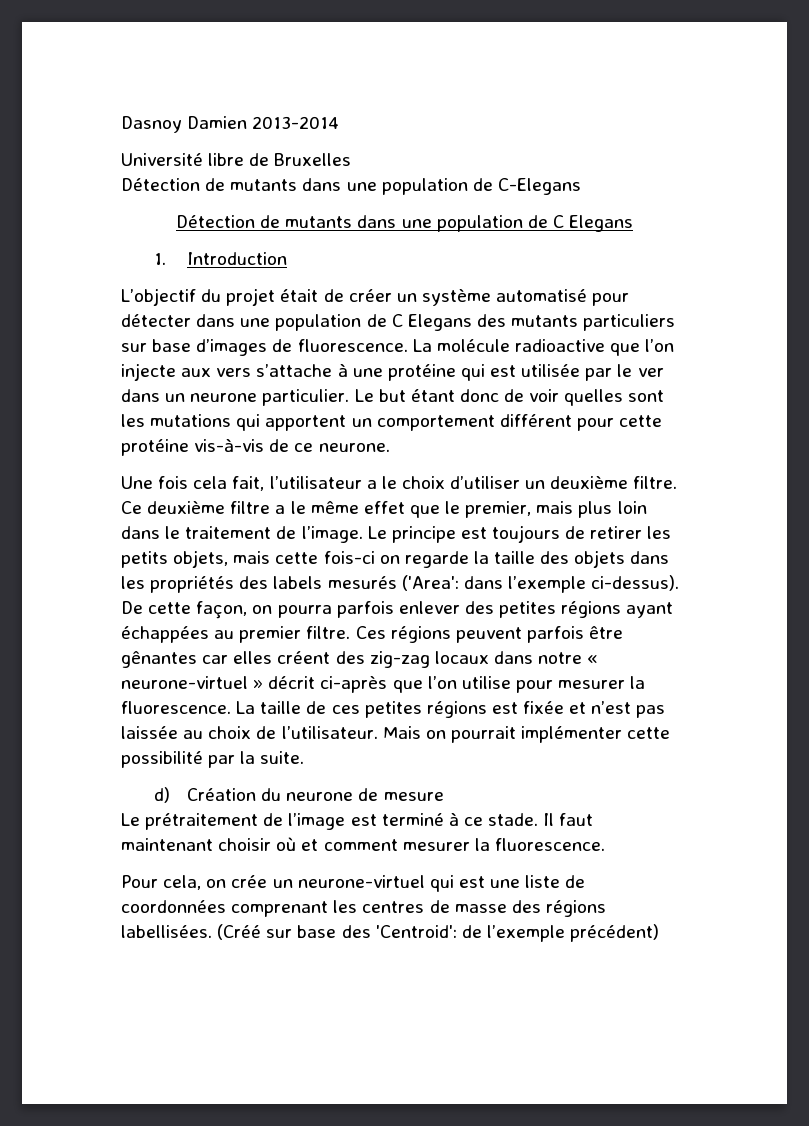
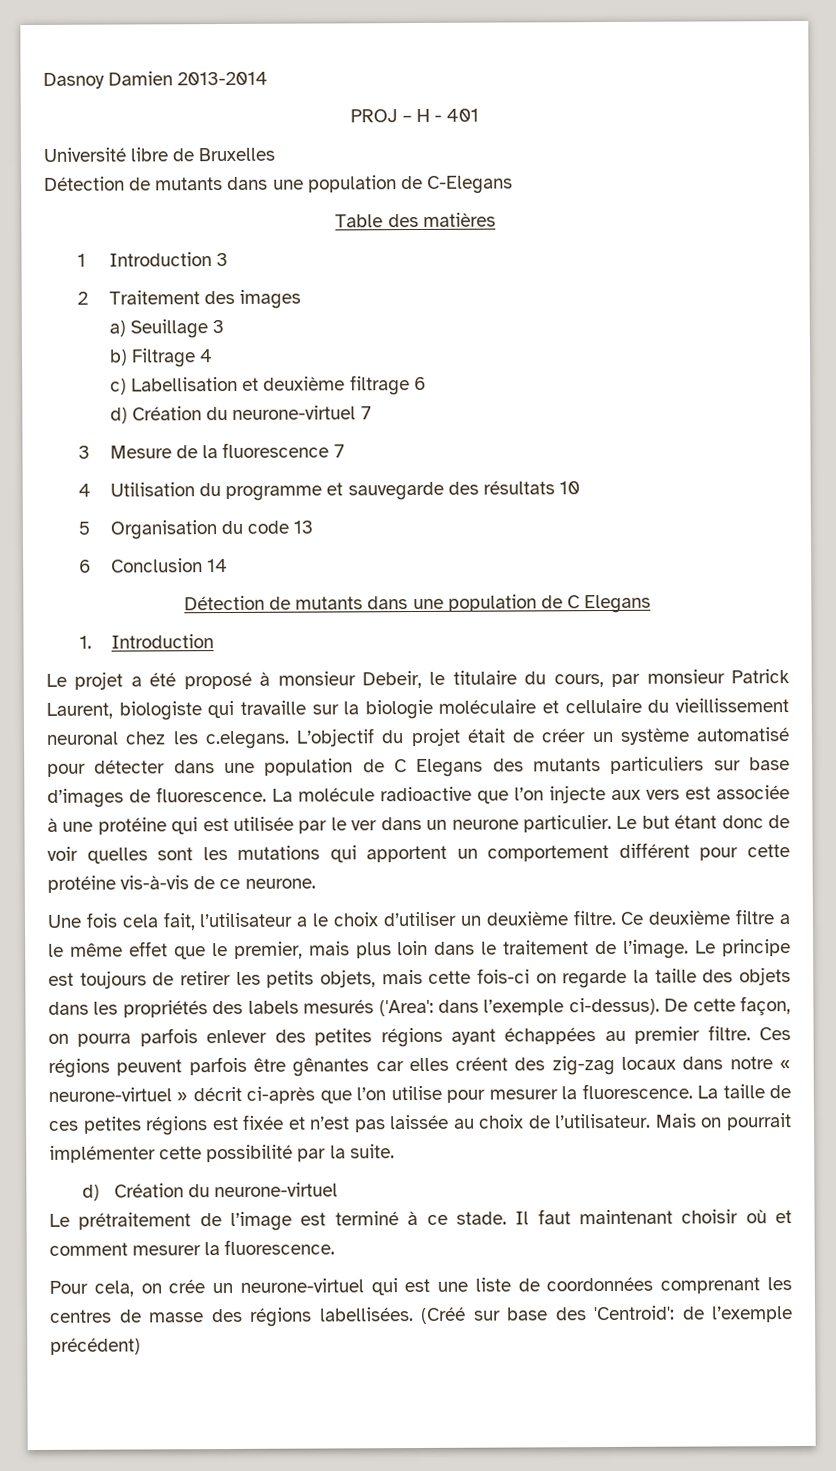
+ PROJ – H - 401
+ Table des matières
+ 1 Introduction 3
+ 2 Traitement des images
+ a) Seuillage 3
+ b) Filtrage 4
+ c) Labellisation et deuxième filtrage 6
+ d) Création du neurone-virtuel 7
+ 3 Mesure de la fluorescence 7
+ 4 Utilisation du programme et sauvegarde des résultats 10
+ 5 Organisation du code 13
+ 6 Conclusion 14
- L’objectif du projet était de créer un système automatisé pour détecter dans une population de C Elegans des mutants particuliers sur base d’images de fluorescence.
+ Le projet a été proposé à monsieur Debeir, le titulaire du cours, par monsieur Patrick Laurent, biologiste qui travaille sur la biologie moléculaire et cellulaire du vieillissement neuronal chez les c.elegans. L’objectif du projet était de créer un système automatisé pour détecter dans une population de C Elegans des mutants particuliers sur base d’images de fluorescence.
- La molécule radioactive que l’on injecte aux vers s’attache à une protéine qui est utilisée par le ver dans un neurone particulier.
+ La molécule radioactive que l’on injecte aux vers est associée à une protéine qui est utilisée par le ver dans un neurone particulier.
  Mais on pourrait implémenter cette possibilité par la suite.
- d) Création du neurone de mesure
+ d) Création du neurone-virtuel

